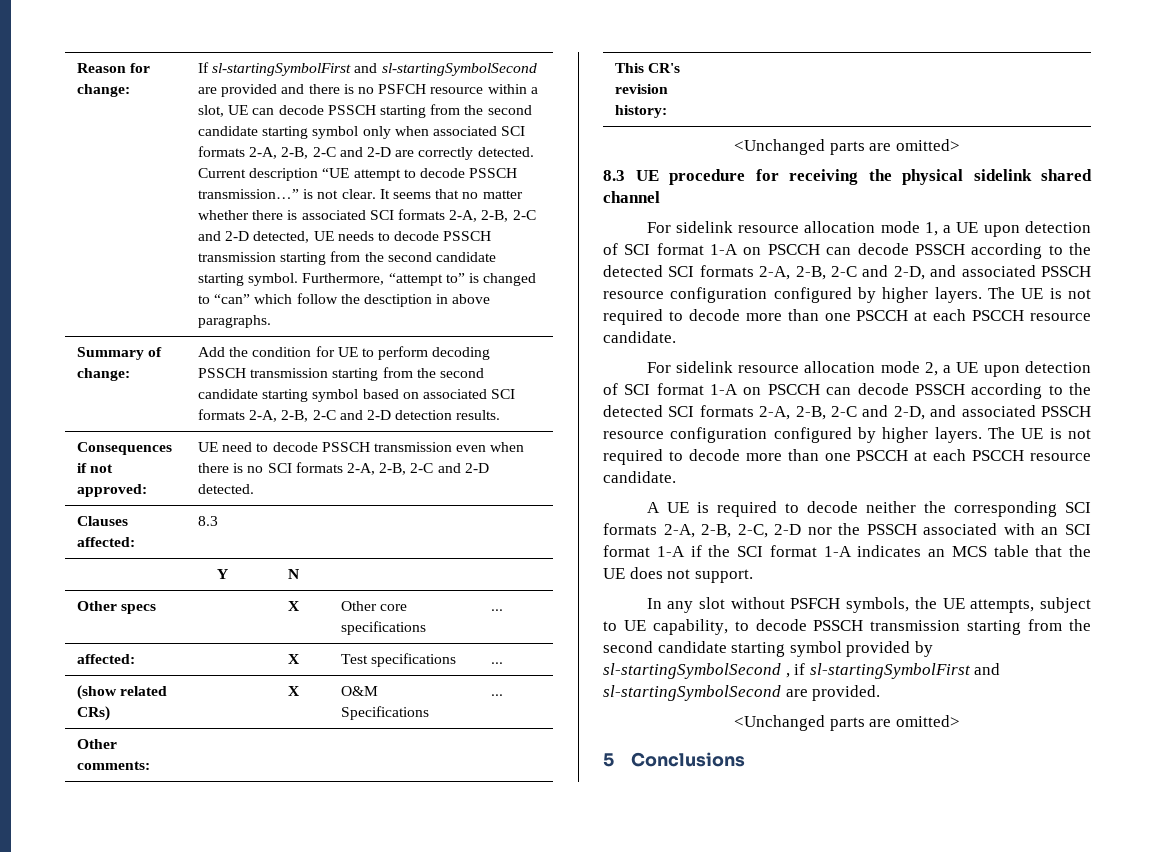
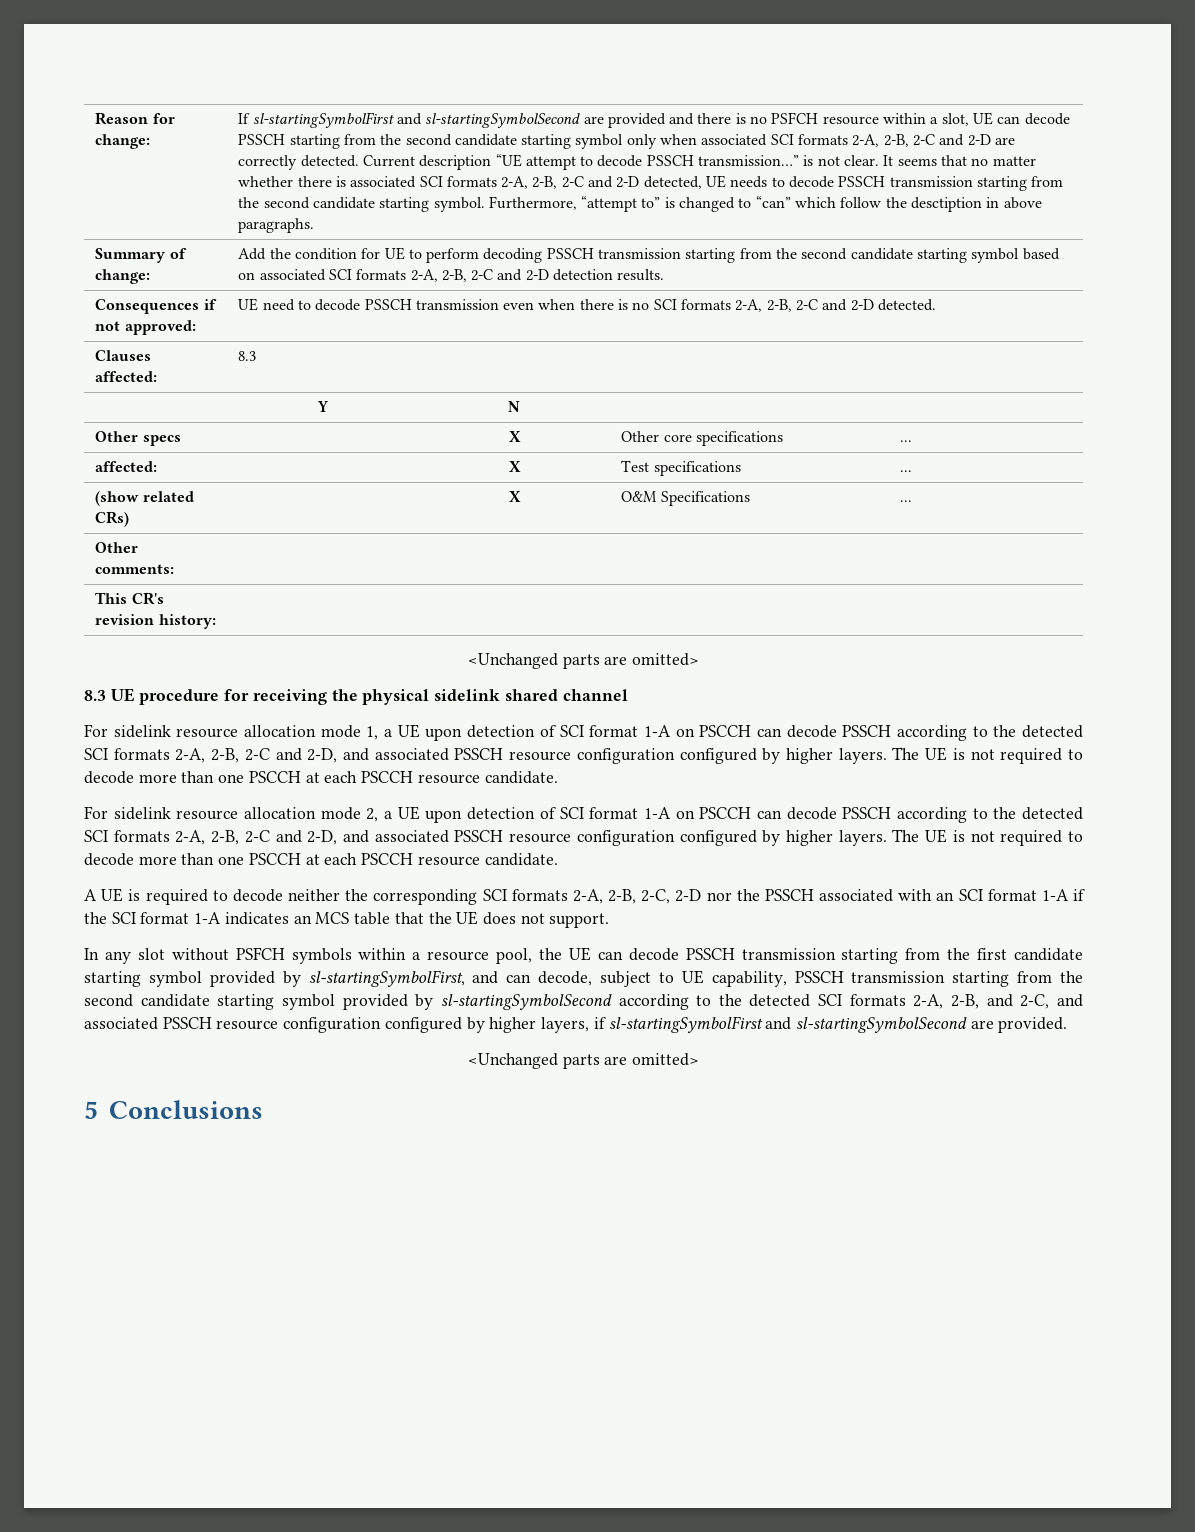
- In any slot without PSFCH symbols, the UE attempts, subject to UE capability, to decode PSSCH transmission starting from the second candidate starting symbol provided by sl-startingSymbolSecond , if sl-startingSymbolFirst and sl-startingSymbolSecond are provided.
+ In any slot without PSFCH symbols within a resource pool, the UE can decode PSSCH transmission starting from the first candidate starting symbol provided by sl-startingSymbolFirst, and can decode, subject to UE capability, PSSCH transmission starting from the second candidate starting symbol provided by sl-startingSymbolSecond according to the detected SCI formats 2-A, 2-B, and 2-C, and associated PSSCH resource configuration configured by higher layers, if sl-startingSymbolFirst and sl-startingSymbolSecond are provided.

